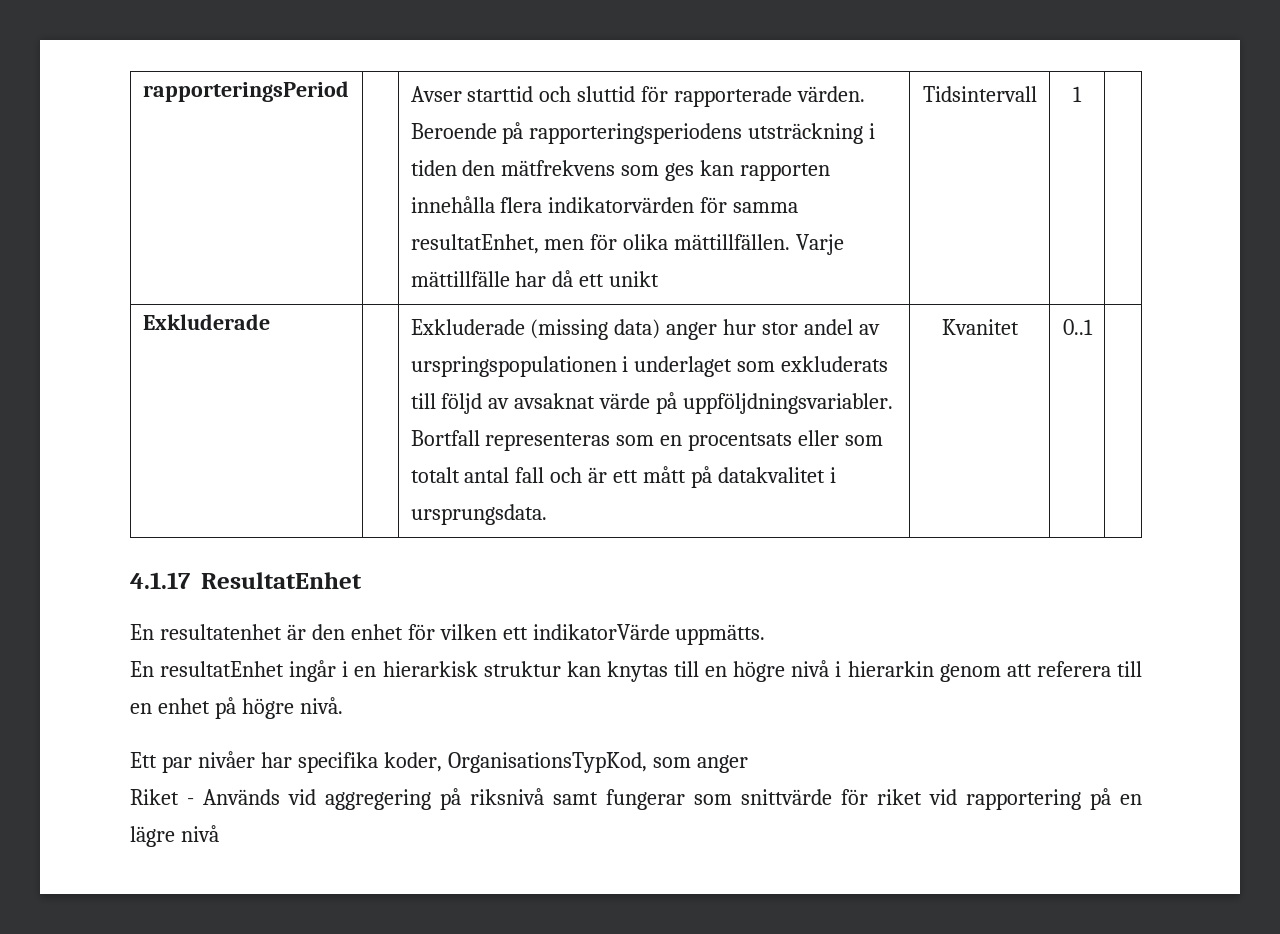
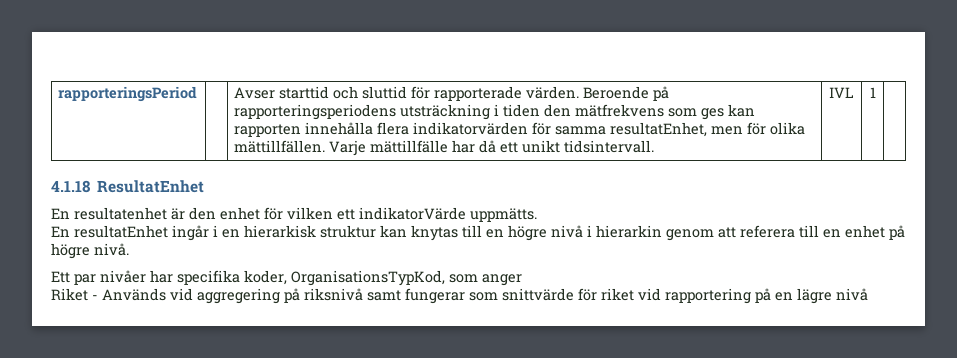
- rapporteringsPeriod | | Avser starttid och sluttid för rapporterade värden. Beroende på rapporteringsperiodens utsträckning i tiden den mätfrekvens som ges kan rapporten innehålla flera indikatorvärden för samma resultatEnhet, men för olika mättillfällen. Varje mättillfälle har då ett unikt | Tidsintervall | 1 |
- Exkluderade | | Exkluderade (missing data) anger hur stor andel av urspringspopulationen i underlaget som exkluderats till följd av avsaknat värde på uppföljdningsvariabler. Bortfall representeras som en procentsats eller som totalt antal fall och är ett mått på datakvalitet i ursprungsdata. | Kvanitet | 0..1 |
- 4.1.17 ResultatEnhet
+ rapporteringsPeriod | | Avser starttid och sluttid för rapporterade värden. Beroende på rapporteringsperiodens utsträckning i tiden den mätfrekvens som ges kan rapporten innehålla flera indikatorvärden för samma resultatEnhet, men för olika mättillfällen. Varje mättillfälle har då ett unikt tidsintervall. | IVL | 1 |
+ 4.1.18 ResultatEnhet

